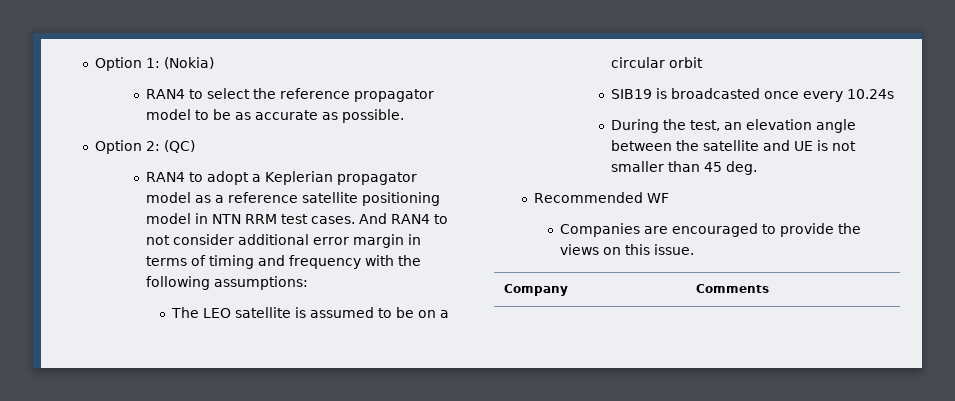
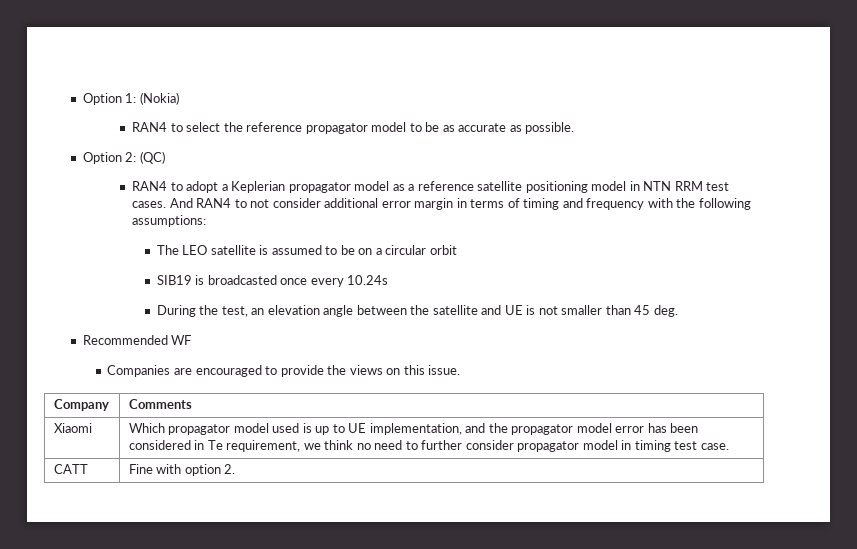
+ Xiaomi | Which propagator model used is up to UE implementation, and the propagator model error has been considered in Te requirement, we think no need to further consider propagator model in timing test case.
+ CATT | Fine with option 2.

